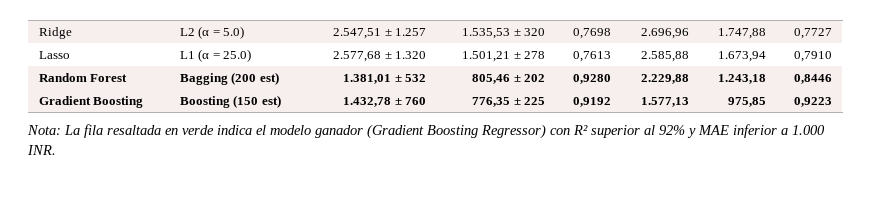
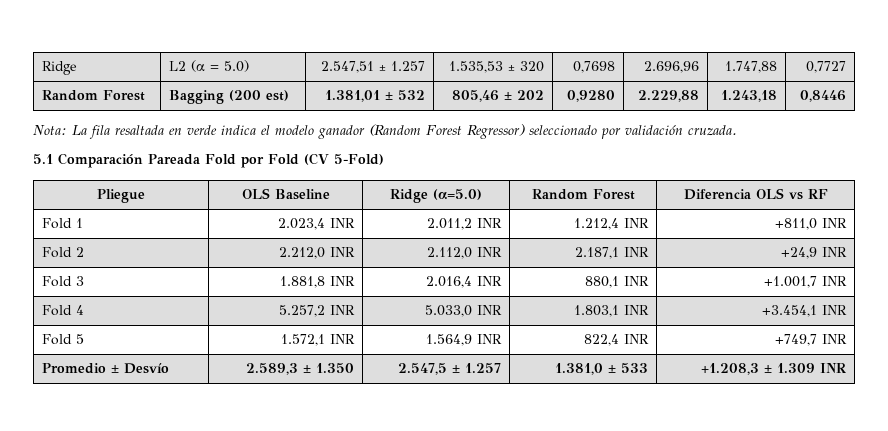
- Lasso | L1 (α = 25.0) | 2.577,68 ± 1.320 | 1.501,21 ± 278 | 0,7613 | 2.585,88 | 1.673,94 | 0,7910
- Gradient Boosting | Boosting (150 est) | 1.432,78 ± 760 | 776,35 ± 225 | 0,9192 | 1.577,13 | 975,85 | 0,9223
- Nota: La fila resaltada en verde indica el modelo ganador (Gradient Boosting Regressor) con R² superior al 92% y MAE inferior a 1.000 INR.
+ Nota: La fila resaltada en verde indica el modelo ganador (Random Forest Regressor) seleccionado por validación cruzada.
+ 5.1 Comparación Pareada Fold por Fold (CV 5-Fold)
+ Pliegue | OLS Baseline | Ridge (α=5.0) | Random Forest | Diferencia OLS vs RF
+ Fold 1 | 2.023,4 INR | 2.011,2 INR | 1.212,4 INR | +811,0 INR
+ Fold 2 | 2.212,0 INR | 2.112,0 INR | 2.187,1 INR | +24,9 INR
+ Fold 3 | 1.881,8 INR | 2.016,4 INR | 880,1 INR | +1.001,7 INR
+ Fold 4 | 5.257,2 INR | 5.033,0 INR | 1.803,1 INR | +3.454,1 INR
+ Fold 5 | 1.572,1 INR | 1.564,9 INR | 822,4 INR | +749,7 INR
+ Promedio ± Desvío | 2.589,3 ± 1.350 | 2.547,5 ± 1.257 | 1.381,0 ± 533 | +1.208,3 ± 1.309 INR

